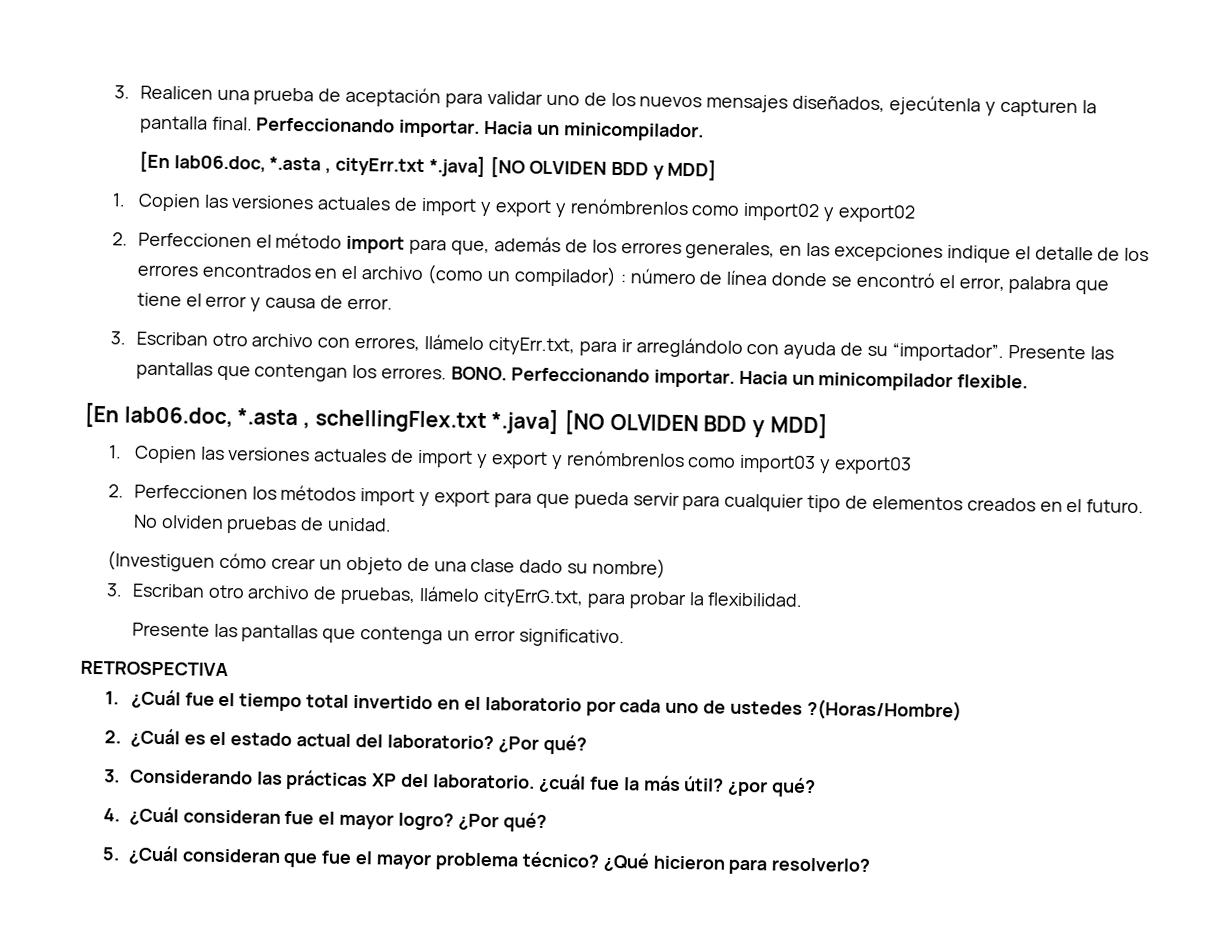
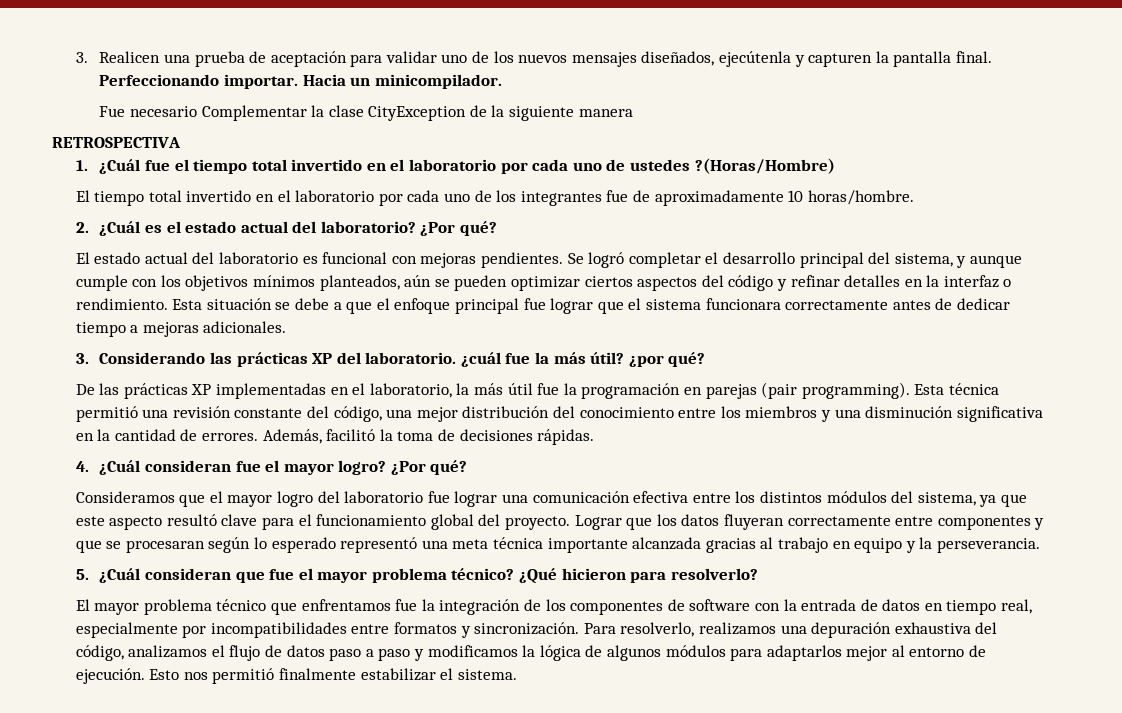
- [En lab06.doc, *.asta , cityErr.txt *.java] [NO OLVIDEN BDD y MDD]
- 1. Copien las versiones actuales de import y export y renómbrenlos como import02 y export02
- 2. Perfeccionen el método import para que, además de los errores generales, en las excepciones indique el detalle de los errores encontrados en el archivo (como un compilador) : número de línea donde se encontró el error, palabra que tiene el error y causa de error.
- 3. Escriban otro archivo con errores, llámelo cityErr.txt, para ir arreglándolo con ayuda de su “importador”. Presente las pantallas que contengan los errores. BONO. Perfeccionando importar. Hacia un minicompilador flexible.
- [En lab06.doc, *.asta , schellingFlex.txt *.java] [NO OLVIDEN BDD y MDD]
- 1. Copien las versiones actuales de import y export y renómbrenlos como import03 y export03
- 2. Perfeccionen los métodos import y export para que pueda servir para cualquier tipo de elementos creados en el futuro. No olviden pruebas de unidad.
- (Investiguen cómo crear un objeto de una clase dado su nombre)
- 3. Escriban otro archivo de pruebas, llámelo cityErrG.txt, para probar la flexibilidad.
- Presente las pantallas que contenga un error significativo.
+ Fue necesario Complementar la clase CityException de la siguiente manera
+ El tiempo total invertido en el laboratorio por cada uno de los integrantes fue de aproximadamente 10 horas/hombre.
+ El estado actual del laboratorio es funcional con mejoras pendientes. Se logró completar el desarrollo principal del sistema, y aunque cumple con los objetivos mínimos planteados, aún se pueden optimizar ciertos aspectos del código y refinar detalles en la interfaz o rendimiento. Esta situación se debe a que el enfoque principal fue lograr que el sistema funcionara correctamente antes de dedicar tiempo a mejoras adicionales.
+ De las prácticas XP implementadas en el laboratorio, la más útil fue la programación en parejas (pair programming). Esta técnica permitió una revisión constante del código, una mejor distribución del conocimiento entre los miembros y una disminución significativa en la cantidad de errores. Además, facilitó la toma de decisiones rápidas.
+ Consideramos que el mayor logro del laboratorio fue lograr una comunicación efectiva entre los distintos módulos del sistema, ya que este aspecto resultó clave para el funcionamiento global del proyecto. Lograr que los datos fluyeran correctamente entre componentes y que se procesaran según lo esperado representó una meta técnica importante alcanzada gracias al trabajo en equipo y la perseverancia.
+ El mayor problema técnico que enfrentamos fue la integración de los componentes de software con la entrada de datos en tiempo real, especialmente por incompatibilidades entre formatos y sincronización. Para resolverlo, realizamos una depuración exhaustiva del código, analizamos el flujo de datos paso a paso y modificamos la lógica de algunos módulos para adaptarlos mejor al entorno de ejecución. Esto nos permitió finalmente estabilizar el sistema.

